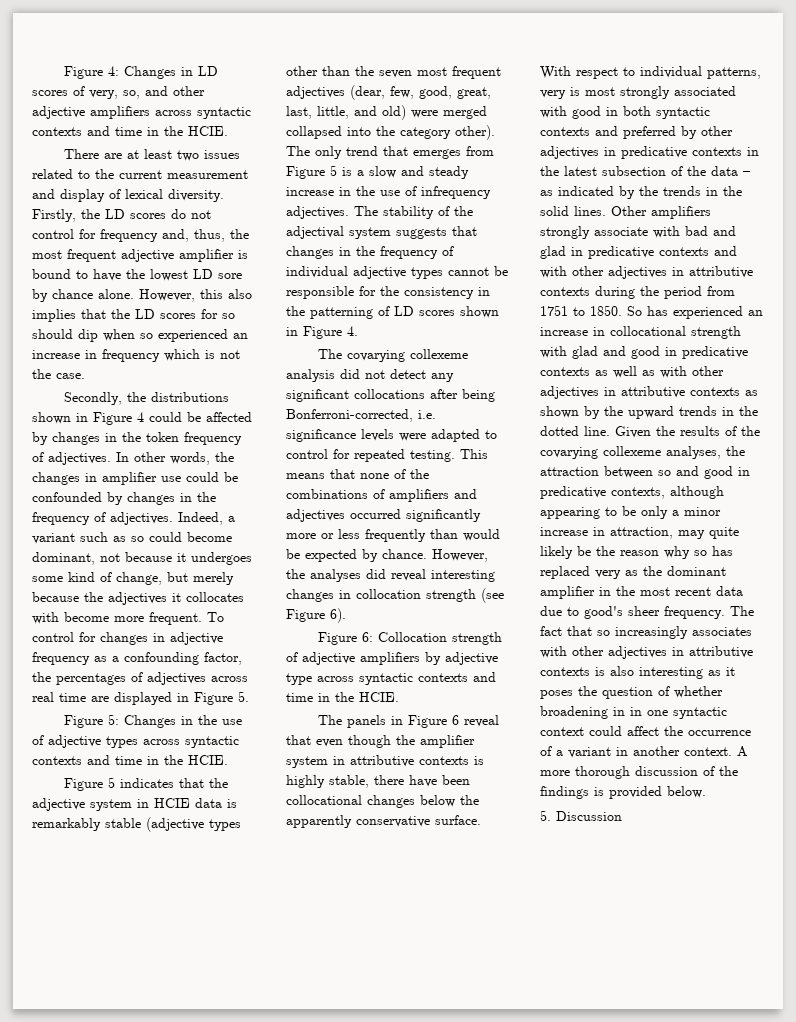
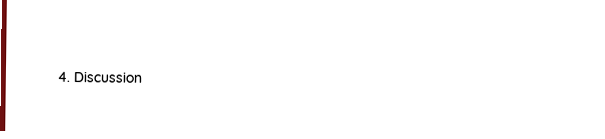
- Figure 4: Changes in LD scores of very, so, and other adjective amplifiers across syntactic contexts and time in the HCIE.
- There are at least two issues related to the current measurement and display of lexical diversity. Firstly, the LD scores do not control for frequency and, thus, the most frequent adjective amplifier is bound to have the lowest LD sore by chance alone. However, this also implies that the LD scores for so should dip when so experienced an increase in frequency which is not the case.
- Secondly, the distributions shown in Figure 4 could be affected by changes in the token frequency of adjectives. In other words, the changes in amplifier use could be confounded by changes in the frequency of adjectives. Indeed, a variant such as so could become dominant, not because it undergoes some kind of change, but merely because the adjectives it collocates with become more frequent. To control for changes in adjective frequency as a confounding factor, the percentages of adjectives across real time are displayed in Figure 5.
- Figure 5: Changes in the use of adjective types across syntactic contexts and time in the HCIE.
- Figure 5 indicates that the adjective system in HCIE data is remarkably stable (adjective types other than the seven most frequent adjectives (dear, few, good, great, last, little, and old) were merged collapsed into the category other). The only trend that emerges from Figure 5 is a slow and steady increase in the use of infrequency adjectives. The stability of the adjectival system suggests that changes in the frequency of individual adjective types cannot be responsible for the consistency in the patterning of LD scores shown in Figure 4.
- The covarying collexeme analysis did not detect any significant collocations after being Bonferroni-corrected, i.e. significance levels were adapted to control for repeated testing. This means that none of the combinations of amplifiers and adjectives occurred significantly more or less frequently than would be expected by chance. However, the analyses did reveal interesting changes in collocation strength (see Figure 6).
- Figure 6: Collocation strength of adjective amplifiers by adjective type across syntactic contexts and time in the HCIE.
- The panels in Figure 6 reveal that even though the amplifier system in attributive contexts is highly stable, there have been collocational changes below the apparently conservative surface. With respect to individual patterns, very is most strongly associated with good in both syntactic contexts and preferred by other adjectives in predicative contexts in the latest subsection of the data – as indicated by the trends in the solid lines. Other amplifiers strongly associate with bad and glad in predicative contexts and with other adjectives in attributive contexts during the period from 1751 to 1850. So has experienced an increase in collocational strength with glad and good in predicative contexts as well as with other adjectives in attributive contexts as shown by the upward trends in the dotted line. Given the results of the covarying collexeme analyses, the attraction between so and good in predicative contexts, although appearing to be only a minor increase in attraction, may quite likely be the reason why so has replaced very as the dominant amplifier in the most recent data due to good's sheer frequency. The fact that so increasingly associates with other adjectives in attributive contexts is also interesting as it poses the question of whether broadening in in one syntactic context could affect the occurrence of a variant in another context. A more thorough discussion of the findings is provided below.
- 5. Discussion
+ 4. Discussion

